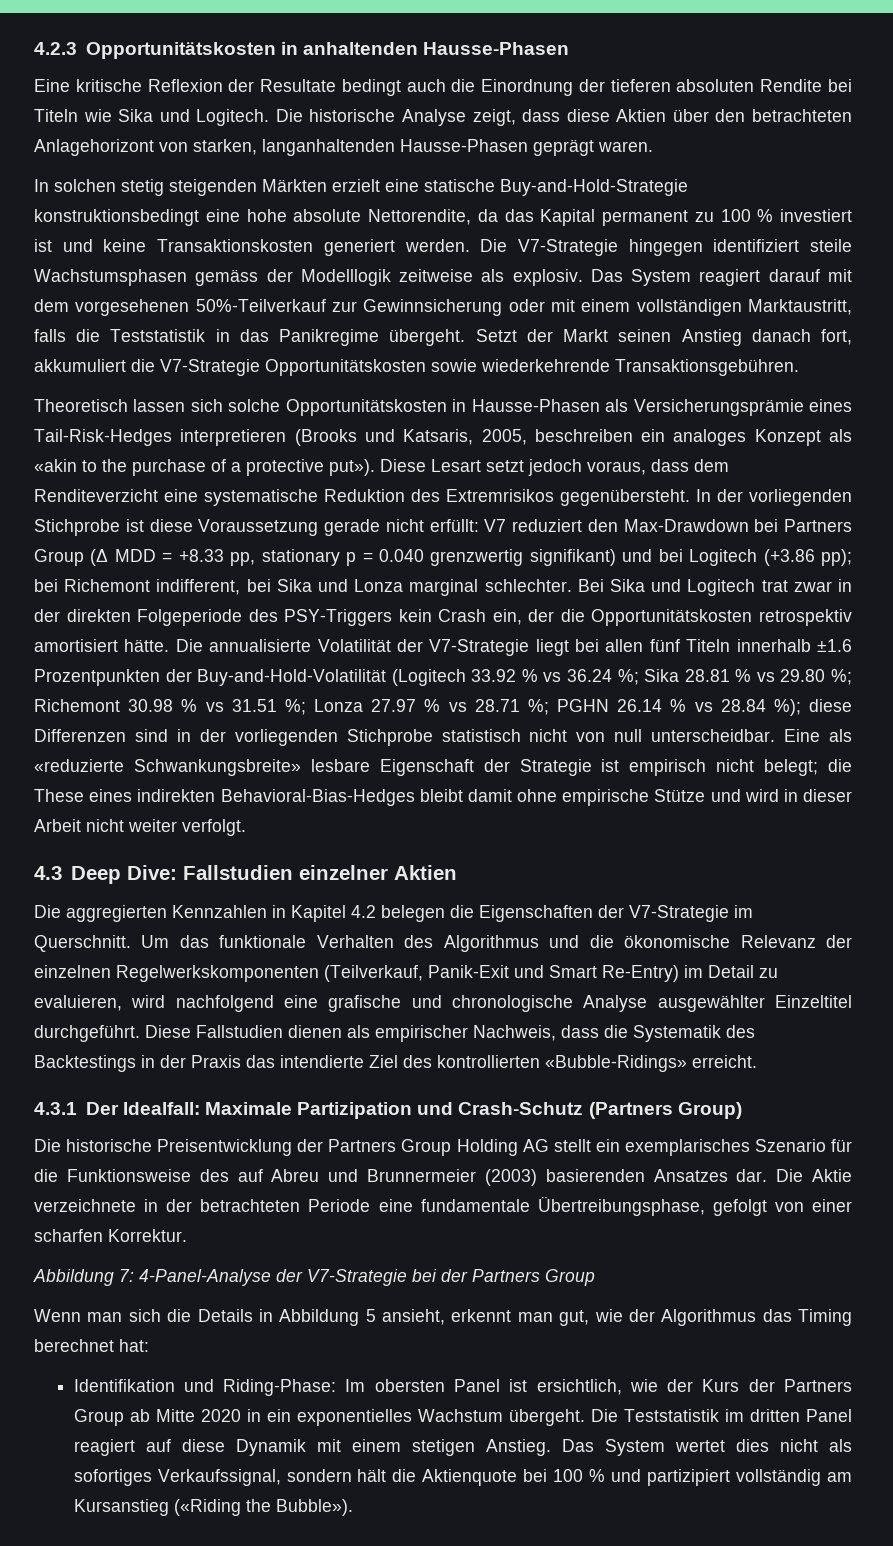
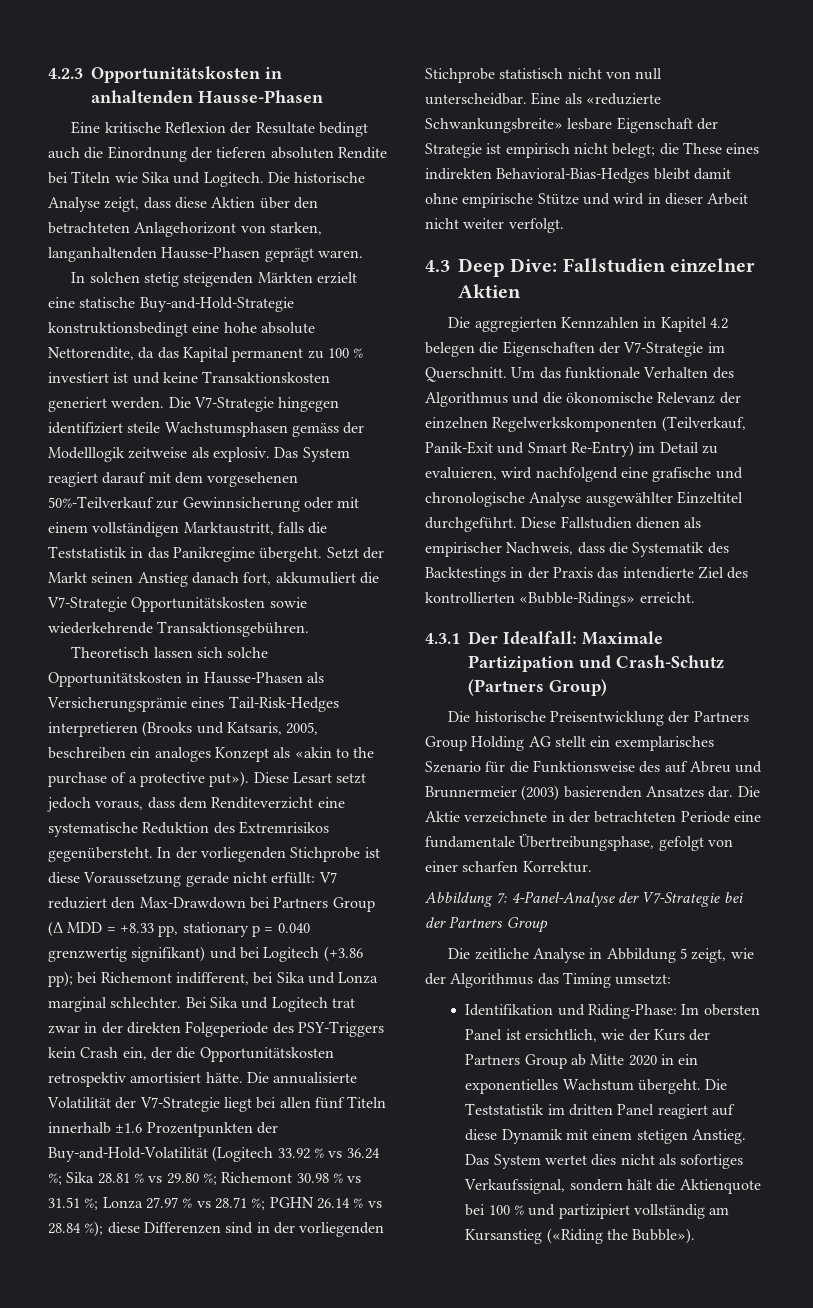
- Wenn man sich die Details in Abbildung 5 ansieht, erkennt man gut, wie der Algorithmus das Timing berechnet hat:
+ Die zeitliche Analyse in Abbildung 5 zeigt, wie der Algorithmus das Timing umsetzt:

